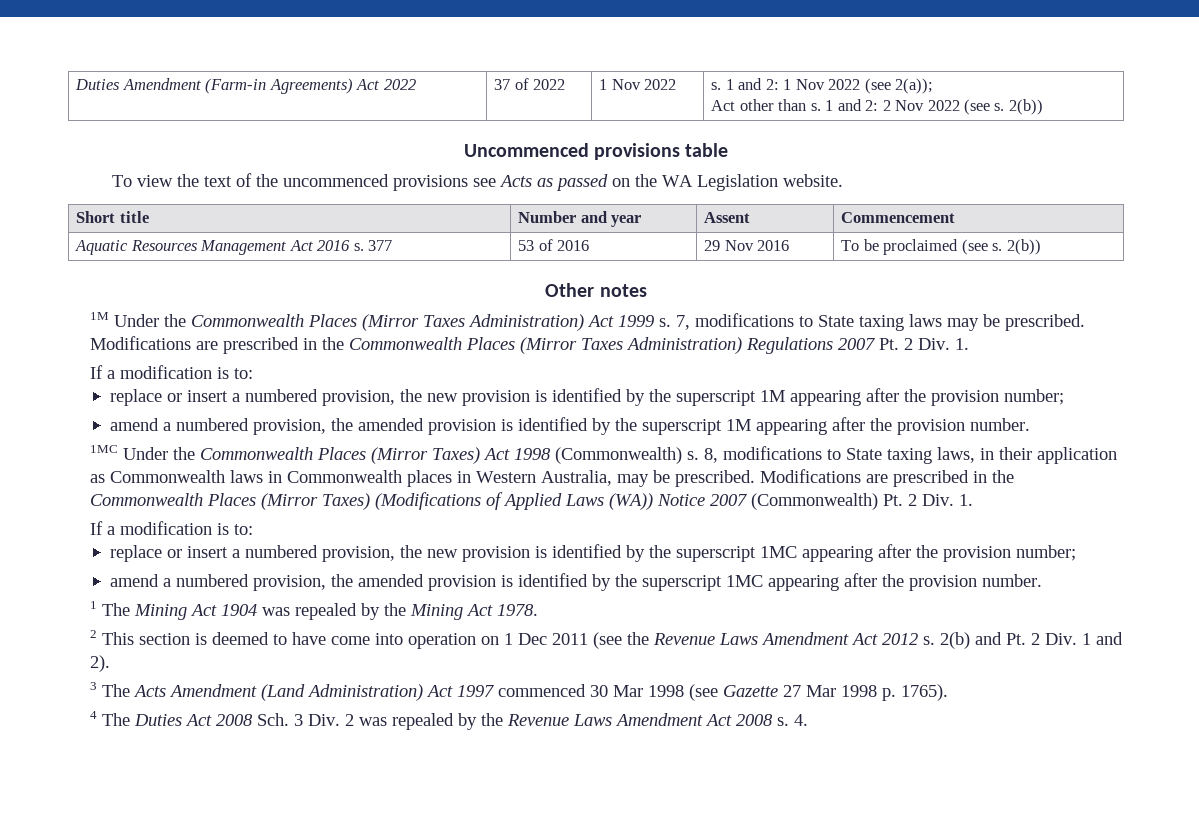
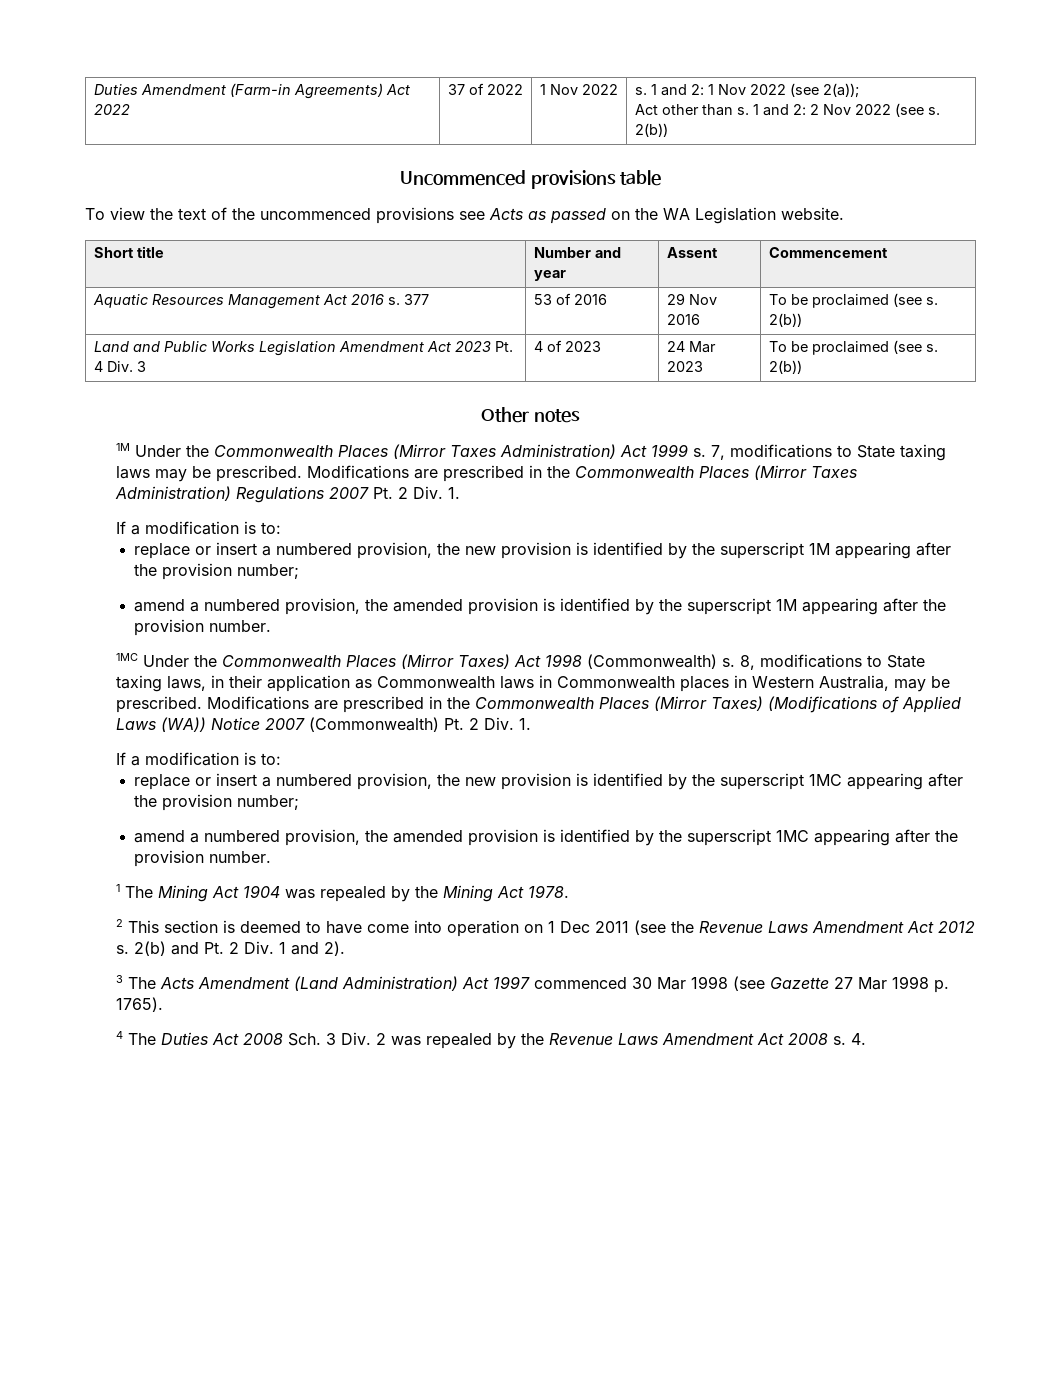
+ Land and Public Works Legislation Amendment Act 2023 Pt. 4 Div. 3 | 4 of 2023 | 24 Mar 2023 | To be proclaimed (see s. 2(b))

